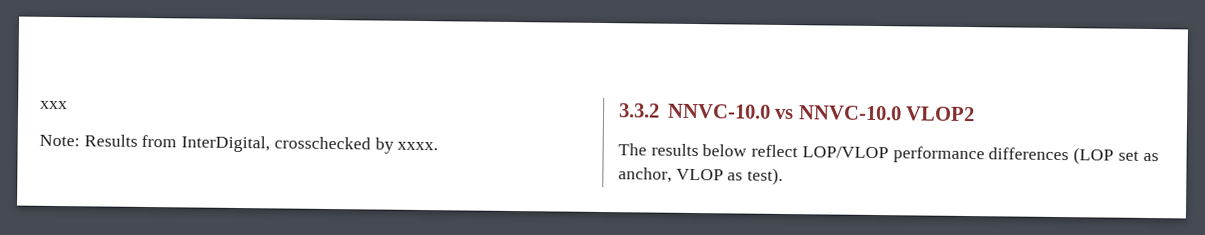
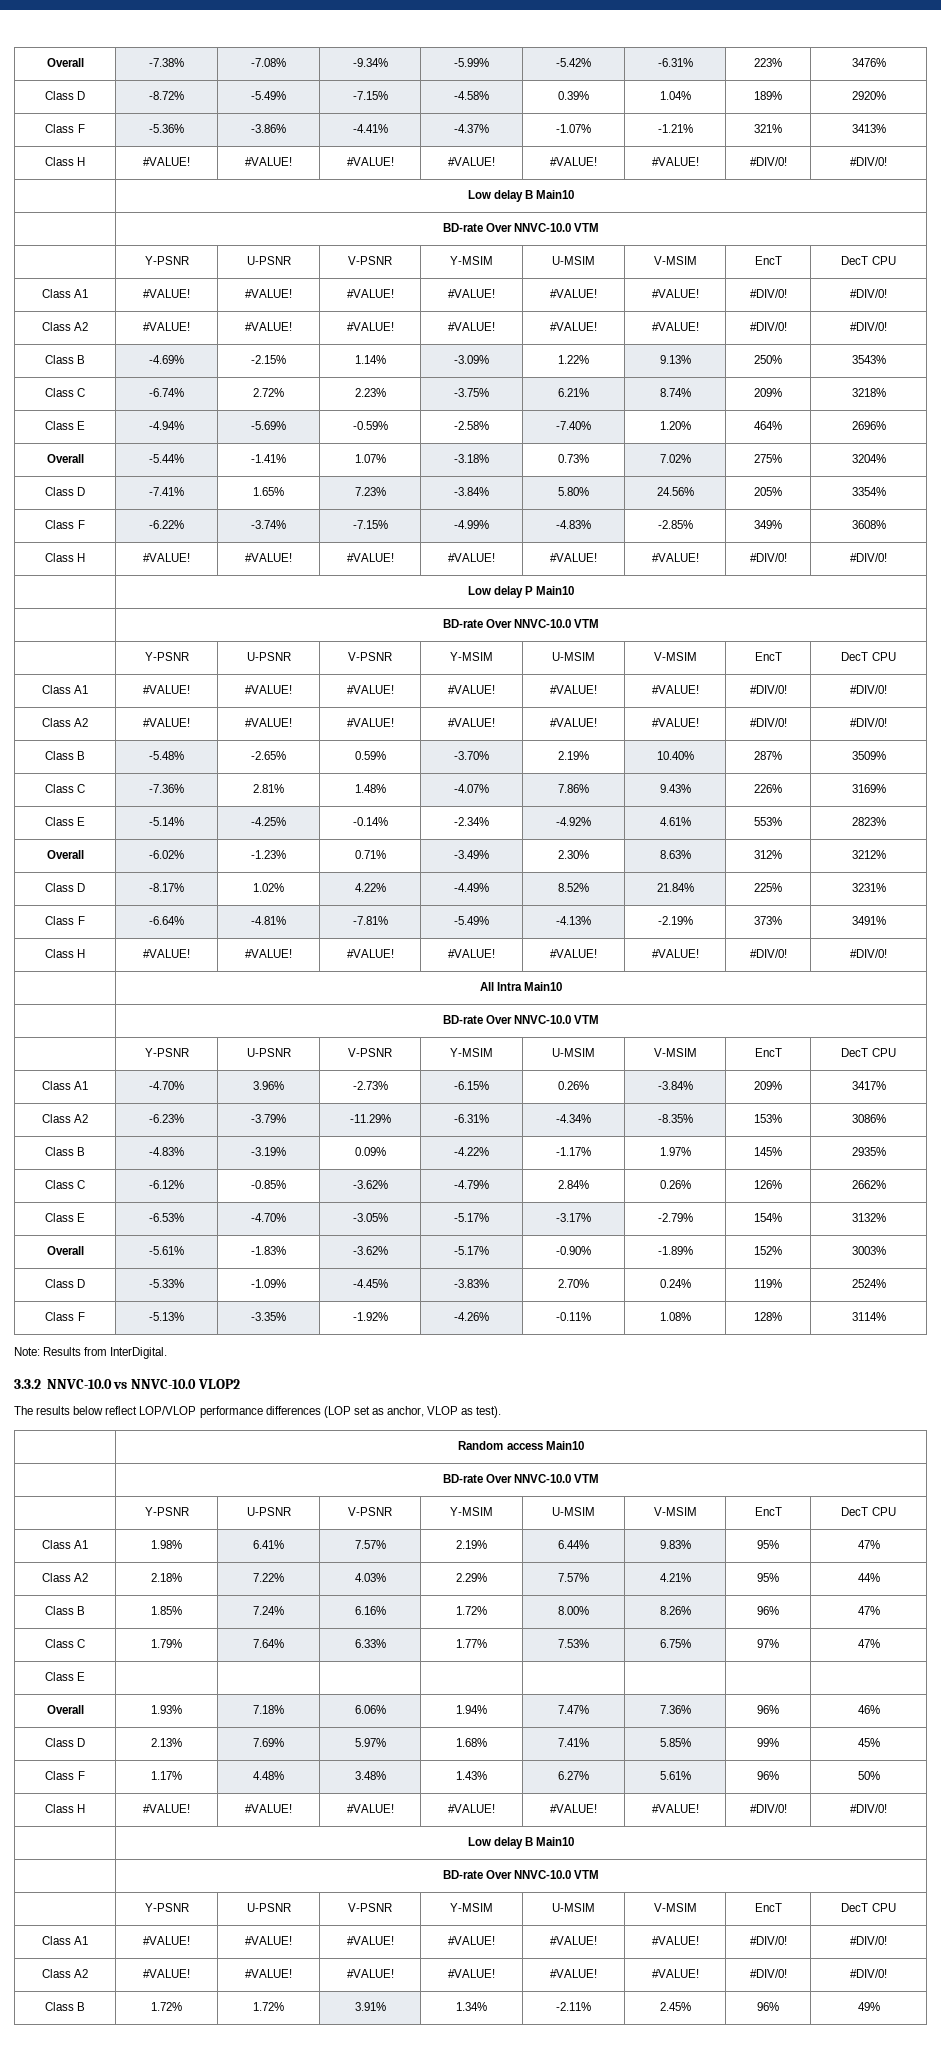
- xxx
+ Overall | -7.38% | -7.08% | -9.34% | -5.99% | -5.42% | -6.31% | 223% | 3476%
+ Class D | -8.72% | -5.49% | -7.15% | -4.58% | 0.39% | 1.04% | 189% | 2920%
+ Class F | -5.36% | -3.86% | -4.41% | -4.37% | -1.07% | -1.21% | 321% | 3413%
+ Class H | #VALUE! | #VALUE! | #VALUE! | #VALUE! | #VALUE! | #VALUE! | #DIV/0! | #DIV/0!
+ | Low delay B Main10
+ | BD-rate Over NNVC-10.0 VTM
+ | Y-PSNR | U-PSNR | V-PSNR | Y-MSIM | U-MSIM | V-MSIM | EncT | DecT CPU
+ Class A1 | #VALUE! | #VALUE! | #VALUE! | #VALUE! | #VALUE! | #VALUE! | #DIV/0! | #DIV/0!
+ Class A2 | #VALUE! | #VALUE! | #VALUE! | #VALUE! | #VALUE! | #VALUE! | #DIV/0! | #DIV/0!
+ Class B | -4.69% | -2.15% | 1.14% | -3.09% | 1.22% | 9.13% | 250% | 3543%
+ Class C | -6.74% | 2.72% | 2.23% | -3.75% | 6.21% | 8.74% | 209% | 3218%
+ Class E | -4.94% | -5.69% | -0.59% | -2.58% | -7.40% | 1.20% | 464% | 2696%
+ Overall | -5.44% | -1.41% | 1.07% | -3.18% | 0.73% | 7.02% | 275% | 3204%
+ Class D | -7.41% | 1.65% | 7.23% | -3.84% | 5.80% | 24.56% | 205% | 3354%
+ Class F | -6.22% | -3.74% | -7.15% | -4.99% | -4.83% | -2.85% | 349% | 3608%
+ Class H | #VALUE! | #VALUE! | #VALUE! | #VALUE! | #VALUE! | #VALUE! | #DIV/0! | #DIV/0!
+ | Low delay P Main10
+ | BD-rate Over NNVC-10.0 VTM
+ | Y-PSNR | U-PSNR | V-PSNR | Y-MSIM | U-MSIM | V-MSIM | EncT | DecT CPU
+ Class A1 | #VALUE! | #VALUE! | #VALUE! | #VALUE! | #VALUE! | #VALUE! | #DIV/0! | #DIV/0!
+ Class A2 | #VALUE! | #VALUE! | #VALUE! | #VALUE! | #VALUE! | #VALUE! | #DIV/0! | #DIV/0!
+ Class B | -5.48% | -2.65% | 0.59% | -3.70% | 2.19% | 10.40% | 287% | 3509%
+ Class C | -7.36% | 2.81% | 1.48% | -4.07% | 7.86% | 9.43% | 226% | 3169%
+ Class E | -5.14% | -4.25% | -0.14% | -2.34% | -4.92% | 4.61% | 553% | 2823%
+ Overall | -6.02% | -1.23% | 0.71% | -3.49% | 2.30% | 8.63% | 312% | 3212%
+ Class D | -8.17% | 1.02% | 4.22% | -4.49% | 8.52% | 21.84% | 225% | 3231%
+ Class F | -6.64% | -4.81% | -7.81% | -5.49% | -4.13% | -2.19% | 373% | 3491%
+ Class H | #VALUE! | #VALUE! | #VALUE! | #VALUE! | #VALUE! | #VALUE! | #DIV/0! | #DIV/0!
+ | All Intra Main10
+ | BD-rate Over NNVC-10.0 VTM
+ | Y-PSNR | U-PSNR | V-PSNR | Y-MSIM | U-MSIM | V-MSIM | EncT | DecT CPU
+ Class A1 | -4.70% | 3.96% | -2.73% | -6.15% | 0.26% | -3.84% | 209% | 3417%
+ Class A2 | -6.23% | -3.79% | -11.29% | -6.31% | -4.34% | -8.35% | 153% | 3086%
+ Class B | -4.83% | -3.19% | 0.09% | -4.22% | -1.17% | 1.97% | 145% | 2935%
+ Class C | -6.12% | -0.85% | -3.62% | -4.79% | 2.84% | 0.26% | 126% | 2662%
+ Class E | -6.53% | -4.70% | -3.05% | -5.17% | -3.17% | -2.79% | 154% | 3132%
+ Overall | -5.61% | -1.83% | -3.62% | -5.17% | -0.90% | -1.89% | 152% | 3003%
+ Class D | -5.33% | -1.09% | -4.45% | -3.83% | 2.70% | 0.24% | 119% | 2524%
+ Class F | -5.13% | -3.35% | -1.92% | -4.26% | -0.11% | 1.08% | 128% | 3114%
- Note: Results from InterDigital, crosschecked by xxxx.
+ Note: Results from InterDigital.
+ | Random access Main10
+ | BD-rate Over NNVC-10.0 VTM
+ | Y-PSNR | U-PSNR | V-PSNR | Y-MSIM | U-MSIM | V-MSIM | EncT | DecT CPU
+ Class A1 | 1.98% | 6.41% | 7.57% | 2.19% | 6.44% | 9.83% | 95% | 47%
+ Class A2 | 2.18% | 7.22% | 4.03% | 2.29% | 7.57% | 4.21% | 95% | 44%
+ Class B | 1.85% | 7.24% | 6.16% | 1.72% | 8.00% | 8.26% | 96% | 47%
+ Class C | 1.79% | 7.64% | 6.33% | 1.77% | 7.53% | 6.75% | 97% | 47%
+ Class E | | | | | | | |
+ Overall | 1.93% | 7.18% | 6.06% | 1.94% | 7.47% | 7.36% | 96% | 46%
+ Class D | 2.13% | 7.69% | 5.97% | 1.68% | 7.41% | 5.85% | 99% | 45%
+ Class F | 1.17% | 4.48% | 3.48% | 1.43% | 6.27% | 5.61% | 96% | 50%
+ Class H | #VALUE! | #VALUE! | #VALUE! | #VALUE! | #VALUE! | #VALUE! | #DIV/0! | #DIV/0!
+ | Low delay B Main10
+ | BD-rate Over NNVC-10.0 VTM
+ | Y-PSNR | U-PSNR | V-PSNR | Y-MSIM | U-MSIM | V-MSIM | EncT | DecT CPU
+ Class A1 | #VALUE! | #VALUE! | #VALUE! | #VALUE! | #VALUE! | #VALUE! | #DIV/0! | #DIV/0!
+ Class A2 | #VALUE! | #VALUE! | #VALUE! | #VALUE! | #VALUE! | #VALUE! | #DIV/0! | #DIV/0!
+ Class B | 1.72% | 1.72% | 3.91% | 1.34% | -2.11% | 2.45% | 96% | 49%

